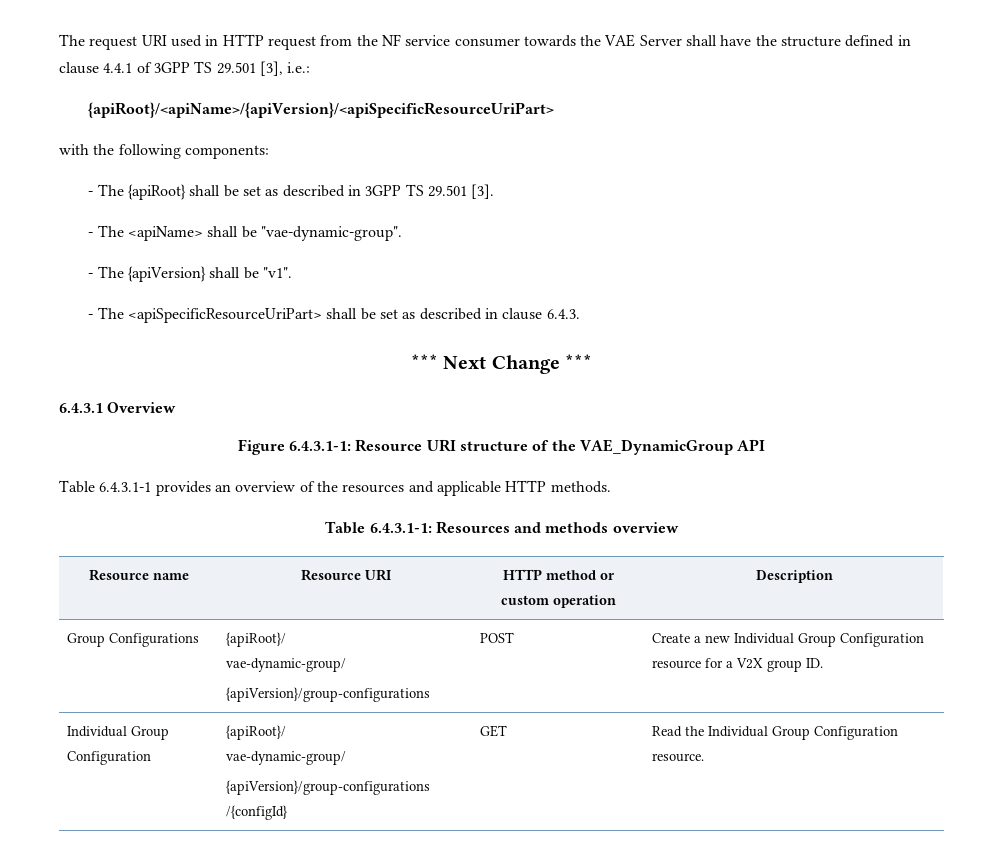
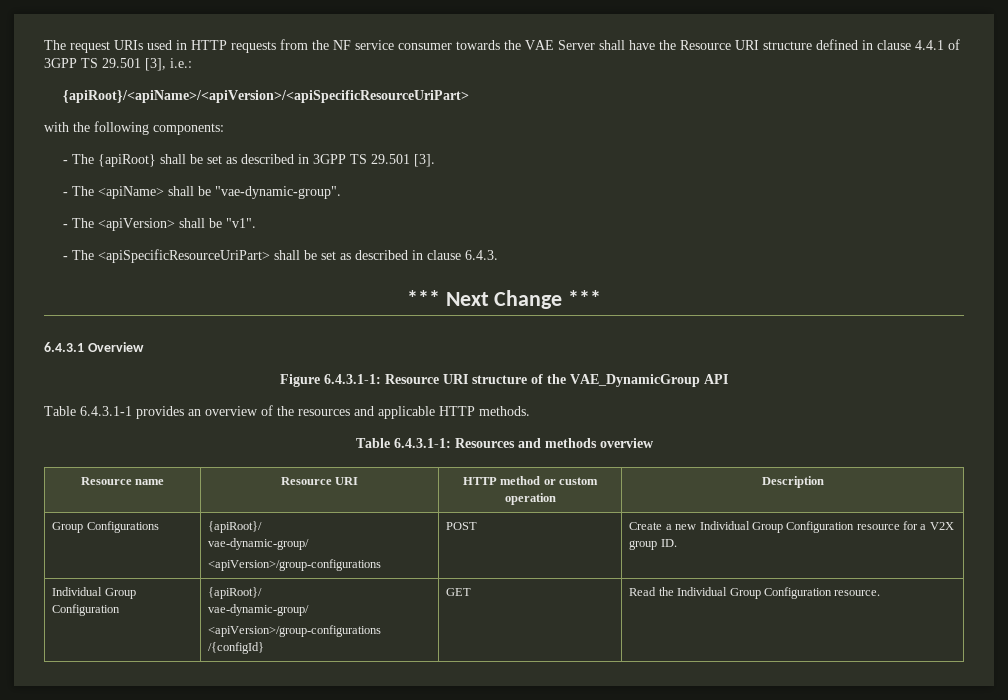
- The request URI used in HTTP request from the NF service consumer towards the VAE Server shall have the structure defined in clause 4.4.1 of 3GPP TS 29.501 [3], i.e.:
+ The request URIs used in HTTP requests from the NF service consumer towards the VAE Server shall have the Resource URI structure defined in clause 4.4.1 of 3GPP TS 29.501 [3], i.e.:
- {apiRoot}/<apiName>/{apiVersion}/<apiSpecificResourceUriPart>
+ {apiRoot}/<apiName>/<apiVersion>/<apiSpecificResourceUriPart>
- - The {apiVersion} shall be "v1".
+ - The <apiVersion> shall be "v1".
  Group Configurations | {apiRoot}/
  vae-dynamic-group/
- {apiVersion}/group-configurations | POST | Create a new Individual Group Configuration resource for a V2X group ID.
+ <apiVersion>/group-configurations | POST | Create a new Individual Group Configuration resource for a V2X group ID.
  Individual Group Configuration | {apiRoot}/
  vae-dynamic-group/
- {apiVersion}/group-configurations /{configId} | GET | Read the Individual Group Configuration resource.
+ <apiVersion>/group-configurations /{configId} | GET | Read the Individual Group Configuration resource.

